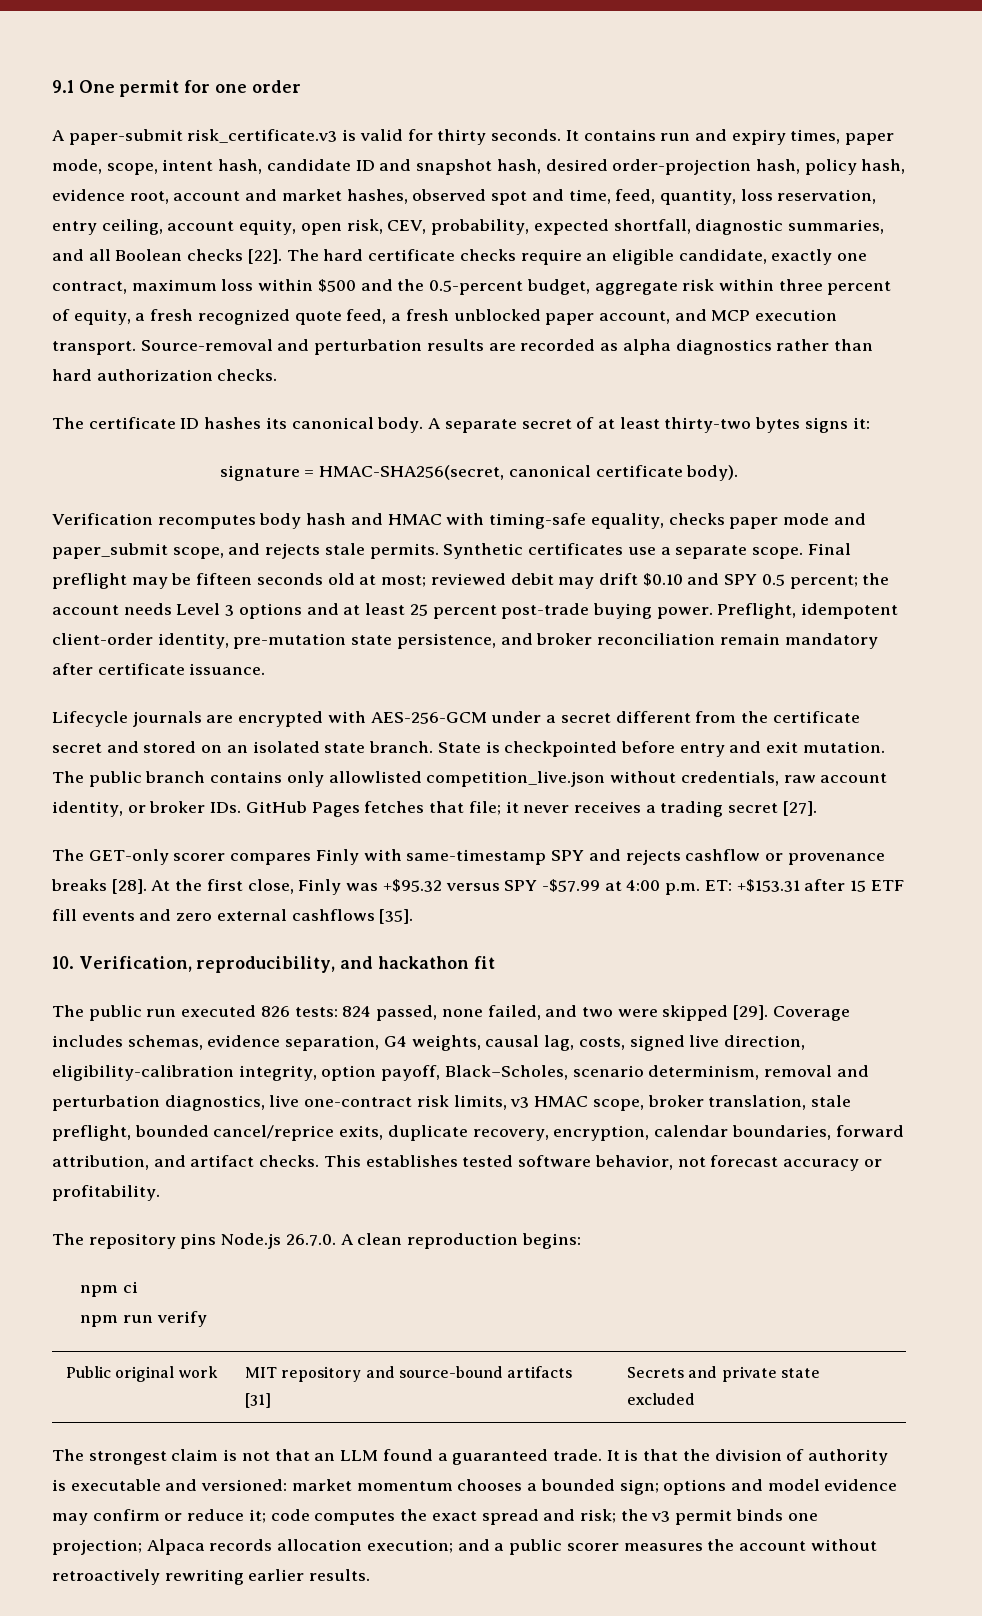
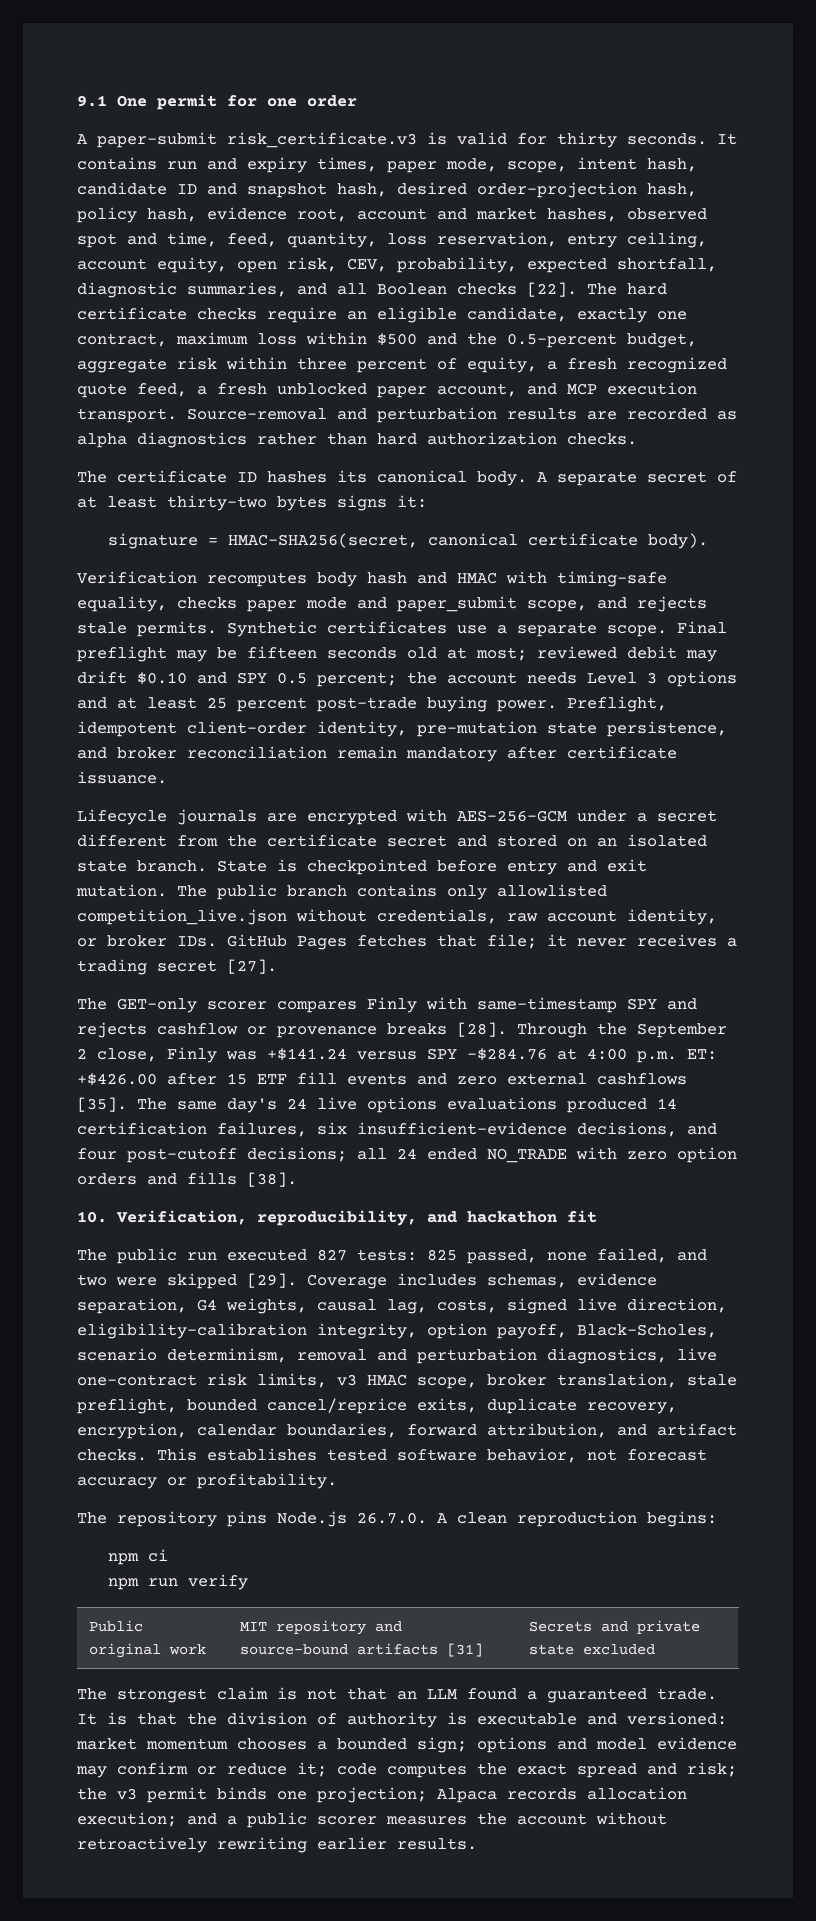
- At the first close, Finly was +$95.32 versus SPY -$57.99 at 4:00 p.m. ET: +$153.31 after 15 ETF fill events and zero external cashflows [35].
+ Through the September 2 close, Finly was +$141.24 versus SPY -$284.76 at 4:00 p.m. ET: +$426.00 after 15 ETF fill events and zero external cashflows [35]. The same day's 24 live options evaluations produced 14 certification failures, six insufficient-evidence decisions, and four post-cutoff decisions; all 24 ended NO_TRADE with zero option orders and fills [38].
- The public run executed 826 tests: 824 passed, none failed, and two were skipped [29].
+ The public run executed 827 tests: 825 passed, none failed, and two were skipped [29].

